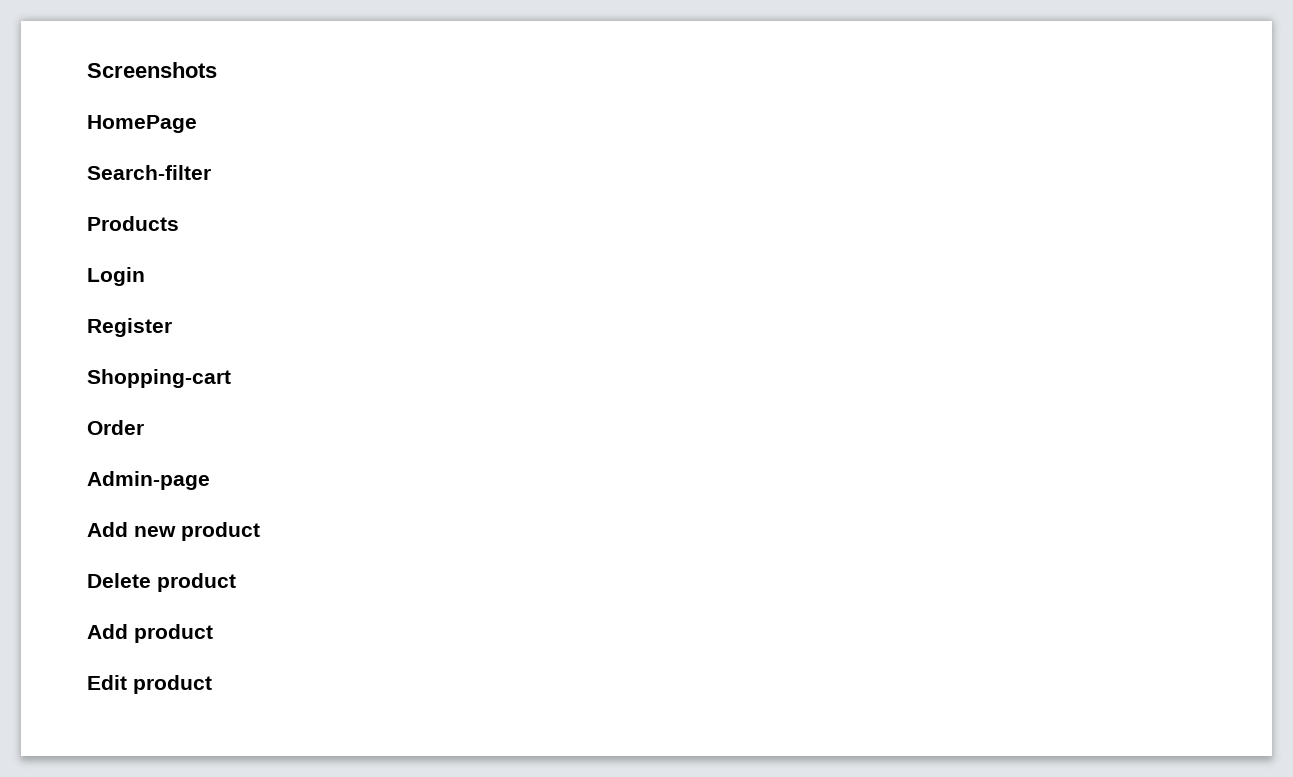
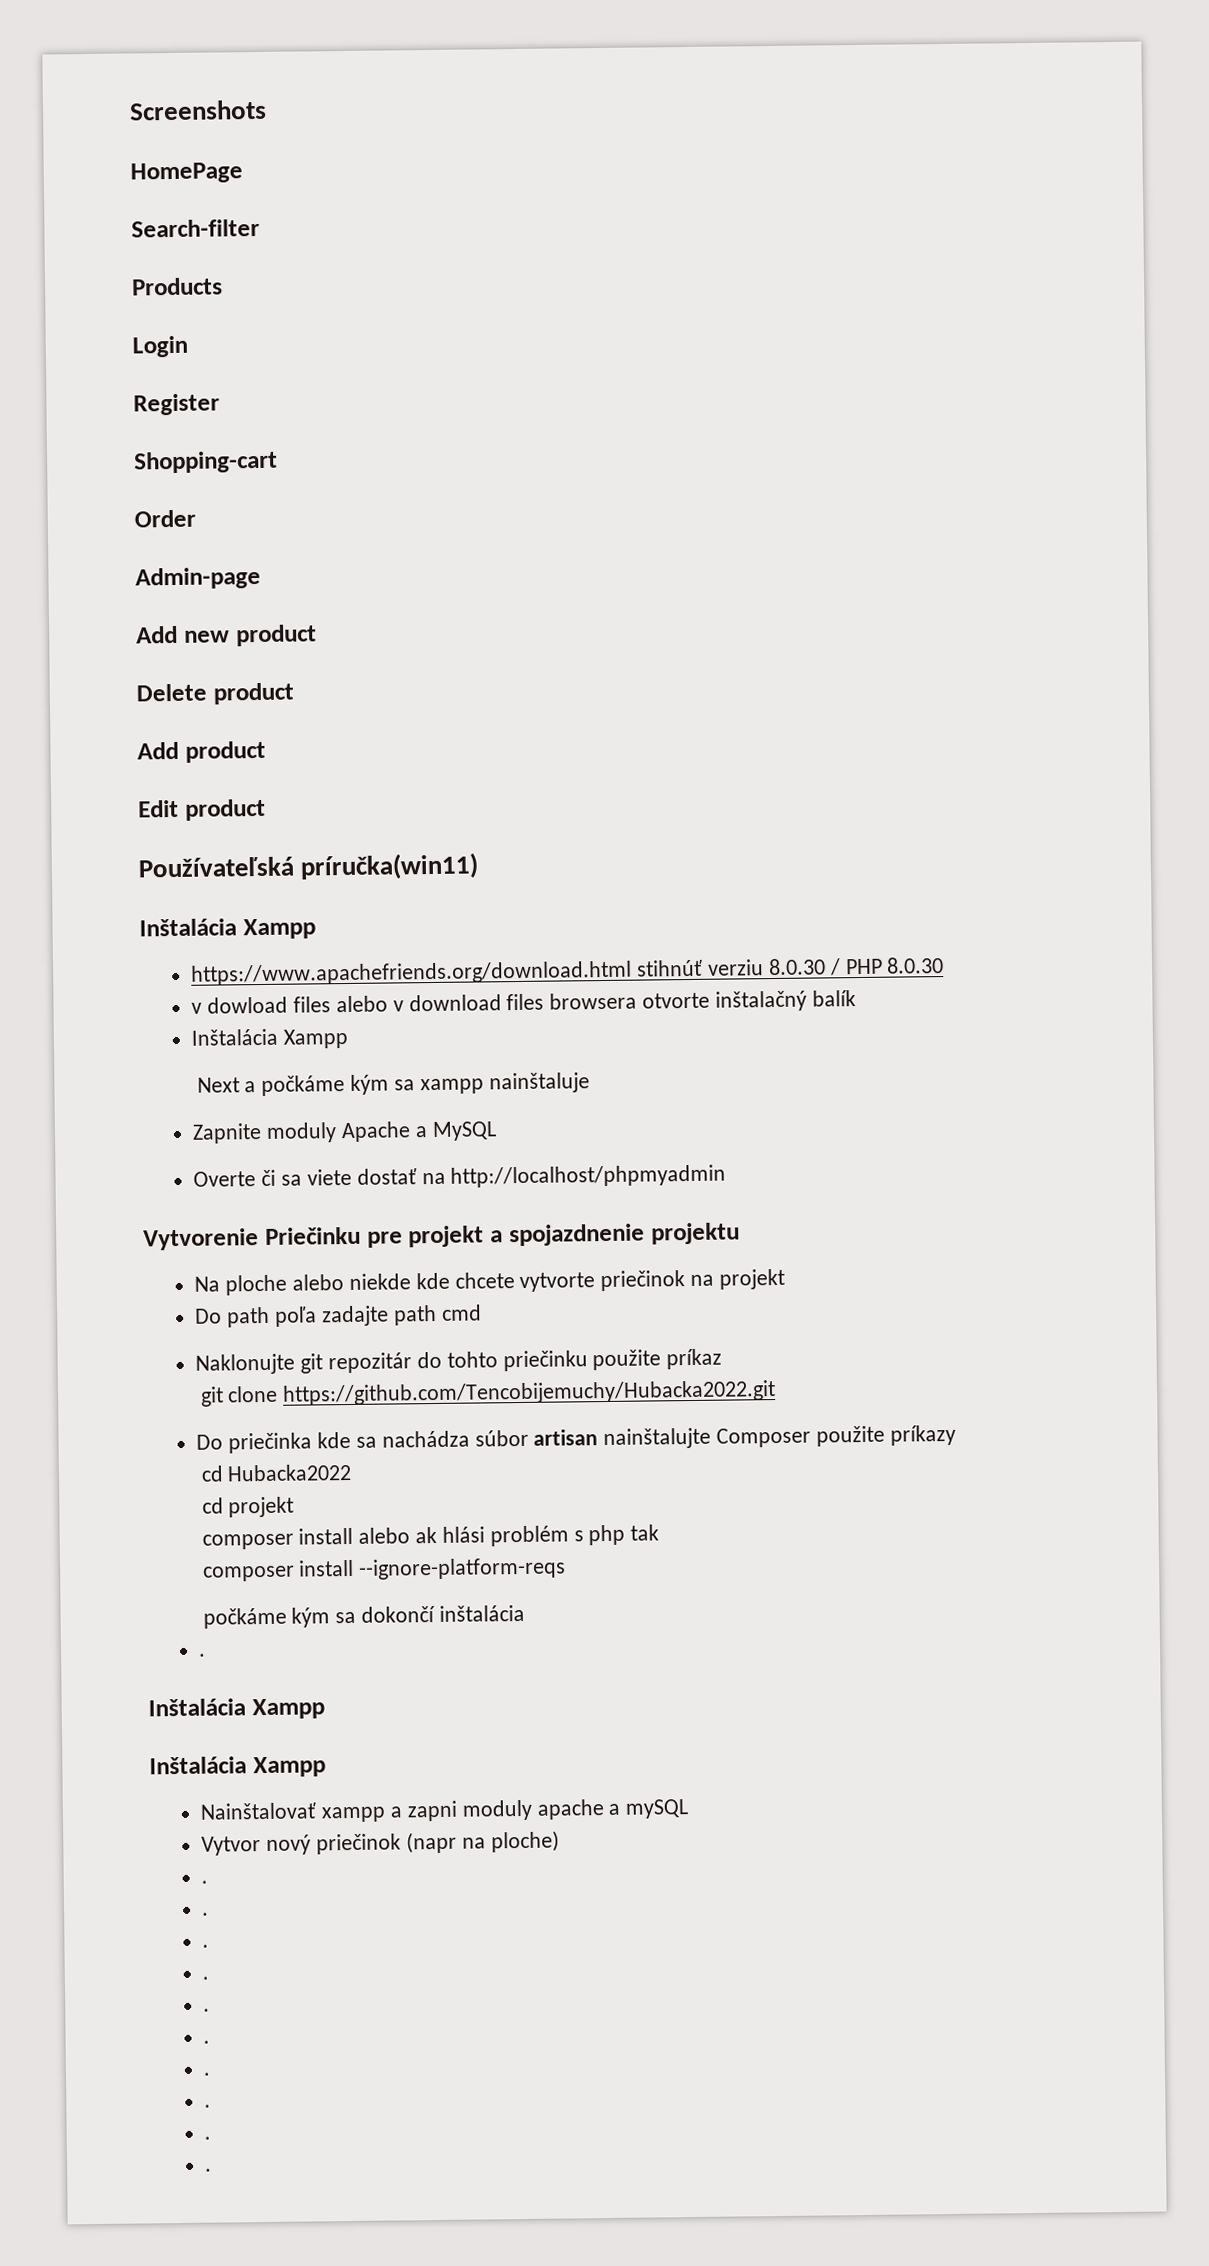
+ Používateľská príručka(win11)
+ Inštalácia Xampp
+ https://www.apachefriends.org/download.html stihnúť verziu 8.0.30 / PHP 8.0.30
+ v dowload files alebo v download files browsera otvorte inštalačný balík
+ Inštalácia Xampp
+ Next a počkáme kým sa xampp nainštaluje
+ Zapnite moduly Apache a MySQL
+ Overte či sa viete dostať na http://localhost/phpmyadmin
+ Vytvorenie Priečinku pre projekt a spojazdnenie projektu
+ Na ploche alebo niekde kde chcete vytvorte priečinok na projekt
+ Do path poľa zadajte path cmd
+ Naklonujte git repozitár do tohto priečinku použite príkaz
+ git clone https://github.com/Tencobijemuchy/Hubacka2022.git
+ Do priečinka kde sa nachádza súbor artisan nainštalujte Composer použite príkazy
+ cd Hubacka2022
+ cd projekt
+ composer install alebo ak hlási problém s php tak
+ composer install --ignore-platform-reqs
+ počkáme kým sa dokončí inštalácia
+ .
+ Inštalácia Xampp
+ Inštalácia Xampp
+ Nainštalovať xampp a zapni moduly apache a mySQL
+ Vytvor nový priečinok (napr na ploche)
+ .
+ .
+ .
+ .
+ .
+ .
+ .
+ .
+ .
+ .

